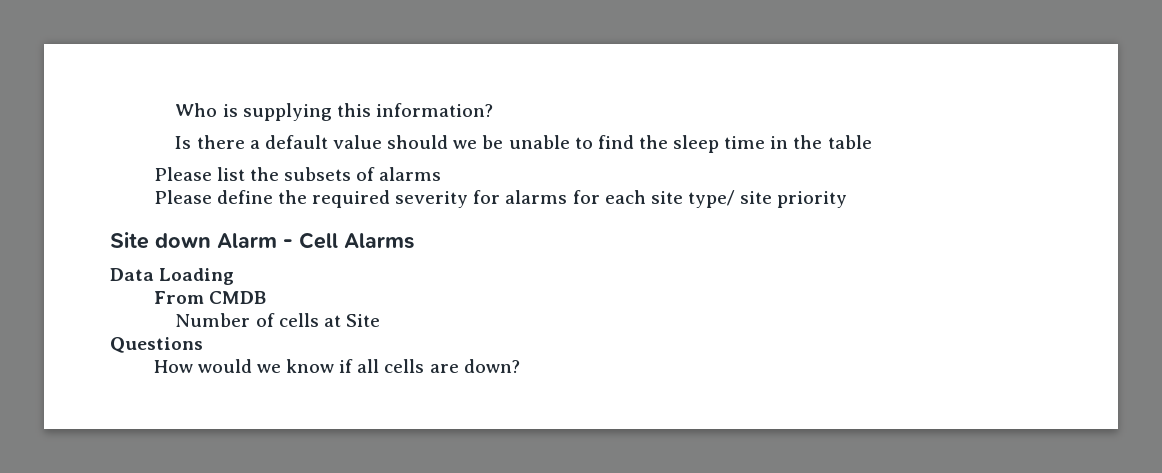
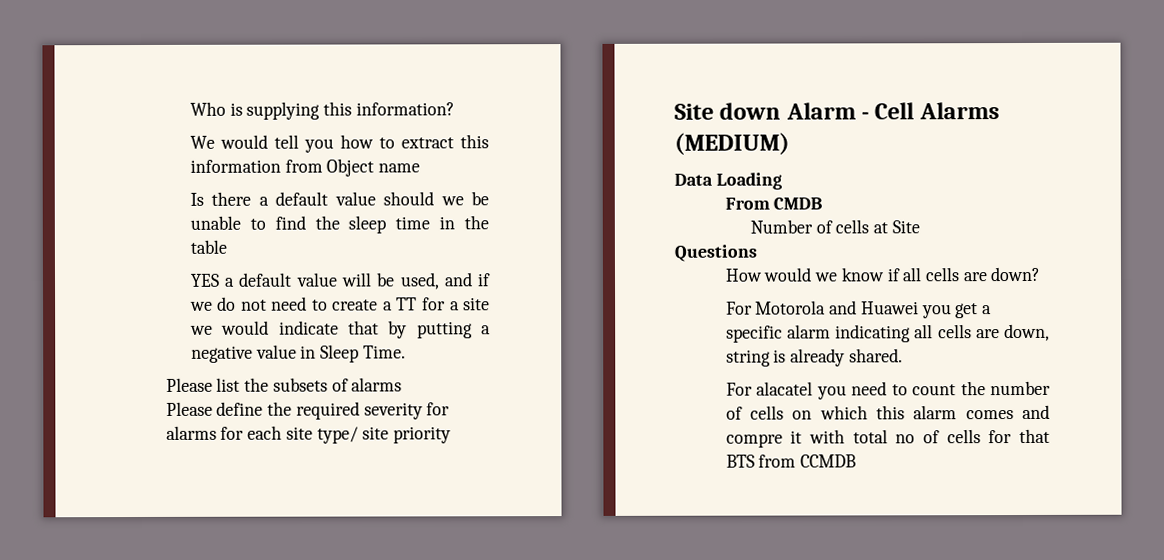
+ We would tell you how to extract this information from Object name
+ YES a default value will be used, and if we do not need to create a TT for a site we would indicate that by putting a negative value in Sleep Time.
- Site down Alarm - Cell Alarms
+ Site down Alarm - Cell Alarms (MEDIUM)
+ For Motorola and Huawei you get a specific alarm indicating all cells are down, string is already shared.
+ For alacatel you need to count the number of cells on which this alarm comes and compre it with total no of cells for that BTS from CCMDB

